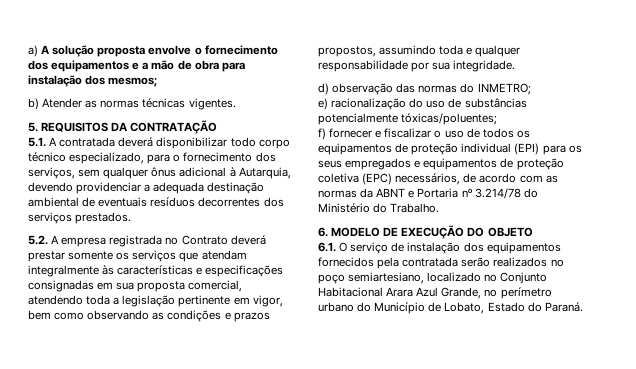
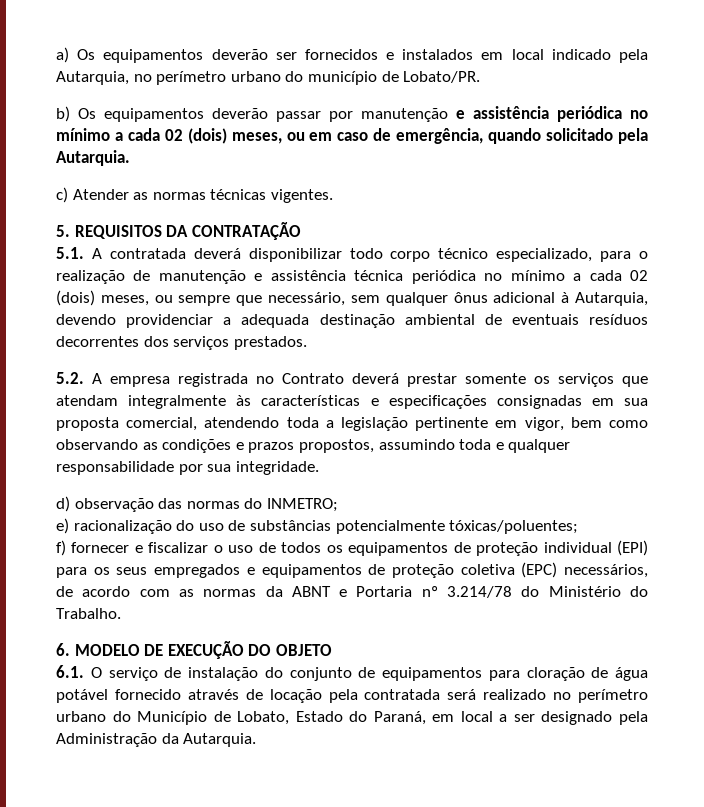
- a) A solução proposta envolve o fornecimento dos equipamentos e a mão de obra para instalação dos mesmos;
- b) Atender as normas técnicas vigentes.
+ a) Os equipamentos deverão ser fornecidos e instalados em local indicado pela Autarquia, no perímetro urbano do município de Lobato/PR.
+ b) Os equipamentos deverão passar por manutenção e assistência periódica no mínimo a cada 02 (dois) meses, ou em caso de emergência, quando solicitado pela Autarquia.
+ c) Atender as normas técnicas vigentes.
- 5.1. A contratada deverá disponibilizar todo corpo técnico especializado, para o fornecimento dos serviços, sem qualquer ônus adicional à Autarquia, devendo providenciar a adequada destinação ambiental de eventuais resíduos decorrentes dos serviços prestados.
+ 5.1. A contratada deverá disponibilizar todo corpo técnico especializado, para o realização de manutenção e assistência técnica periódica no mínimo a cada 02 (dois) meses, ou sempre que necessário, sem qualquer ônus adicional à Autarquia, devendo providenciar a adequada destinação ambiental de eventuais resíduos decorrentes dos serviços prestados.
- 6.1. O serviço de instalação dos equipamentos fornecidos pela contratada serão realizados no poço semiartesiano, localizado no Conjunto Habitacional Arara Azul Grande, no perímetro urbano do Município de Lobato, Estado do Paraná.
+ 6.1. O serviço de instalação do conjunto de equipamentos para cloração de água potável fornecido através de locação pela contratada será realizado no perímetro urbano do Município de Lobato, Estado do Paraná, em local a ser designado pela Administração da Autarquia.

